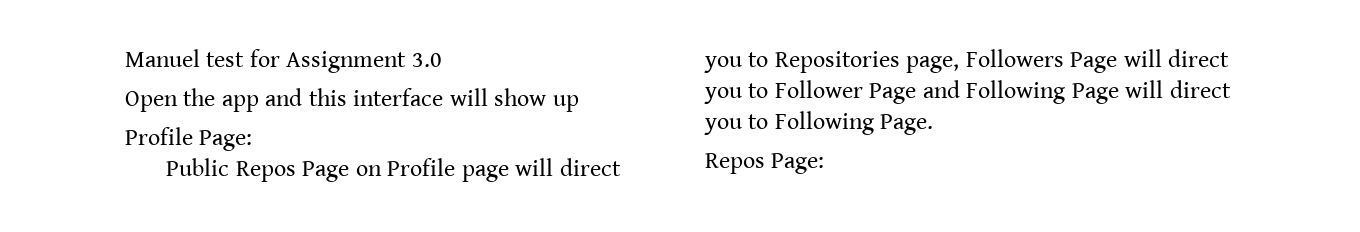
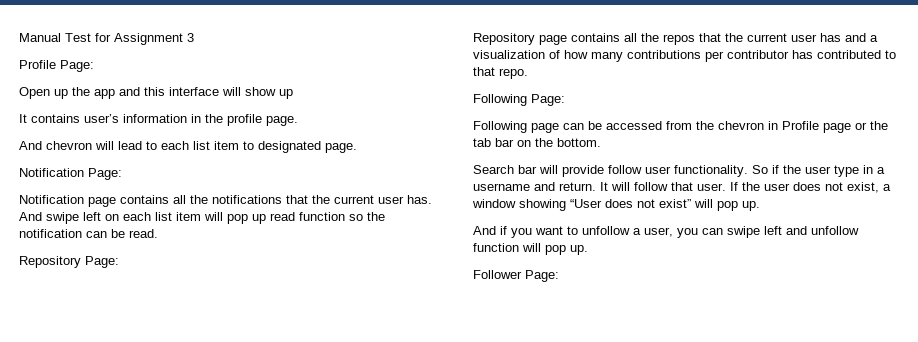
- Manuel test for Assignment 3.0
+ Manual Test for Assignment 3
+ Profile Page:
- Open the app and this interface will show up
+ Open up the app and this interface will show up
- Profile Page:
- Public Repos Page on Profile page will direct you to Repositories page, Followers Page will direct you to Follower Page and Following Page will direct you to Following Page.
- Repos Page:
+ It contains user’s information in the profile page.
+ And chevron will lead to each list item to designated page.
+ Notification Page:
+ Notification page contains all the notifications that the current user has. And swipe left on each list item will pop up read function so the notification can be read.
+ Repository Page:
+ Repository page contains all the repos that the current user has and a visualization of how many contributions per contributor has contributed to that repo.
+ Following Page:
+ Following page can be accessed from the chevron in Profile page or the tab bar on the bottom.
+ Search bar will provide follow user functionality. So if the user type in a username and return. It will follow that user. If the user does not exist, a window showing “User does not exist” will pop up.
+ And if you want to unfollow a user, you can swipe left and unfollow function will pop up.
+ Follower Page:

